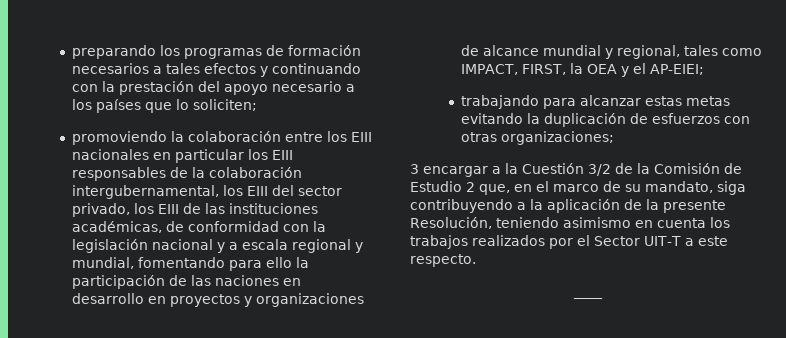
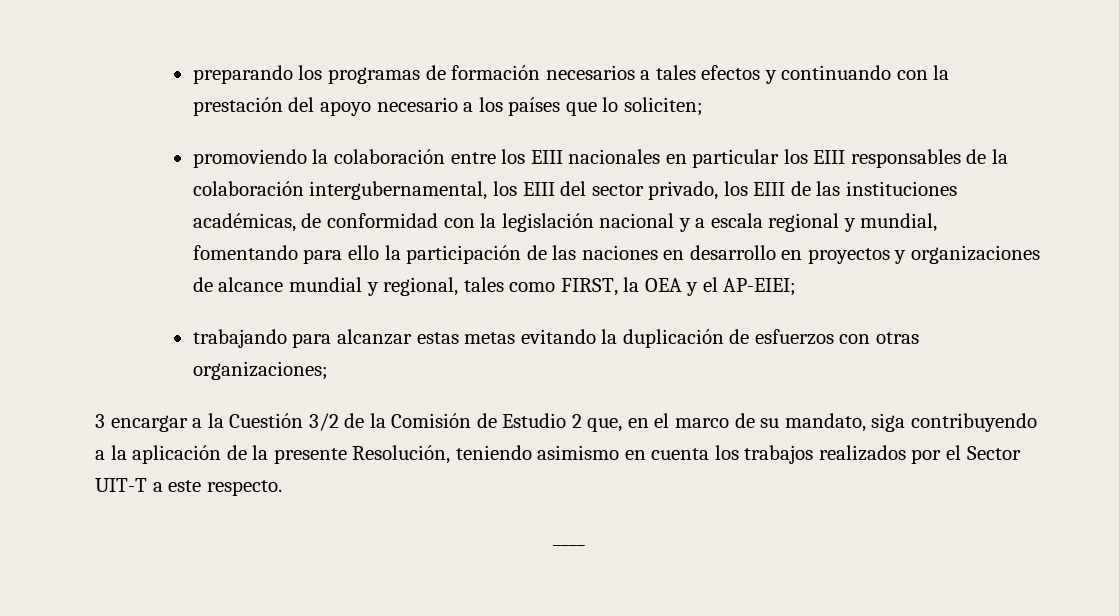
- promoviendo la colaboración entre los EIII nacionales en particular los EIII responsables de la colaboración intergubernamental, los EIII del sector privado, los EIII de las instituciones académicas, de conformidad con la legislación nacional y a escala regional y mundial, fomentando para ello la participación de las naciones en desarrollo en proyectos y organizaciones de alcance mundial y regional, tales como IMPACT, FIRST, la OEA y el AP-EIEI;
+ promoviendo la colaboración entre los EIII nacionales en particular los EIII responsables de la colaboración intergubernamental, los EIII del sector privado, los EIII de las instituciones académicas, de conformidad con la legislación nacional y a escala regional y mundial, fomentando para ello la participación de las naciones en desarrollo en proyectos y organizaciones de alcance mundial y regional, tales como FIRST, la OEA y el AP-EIEI;

